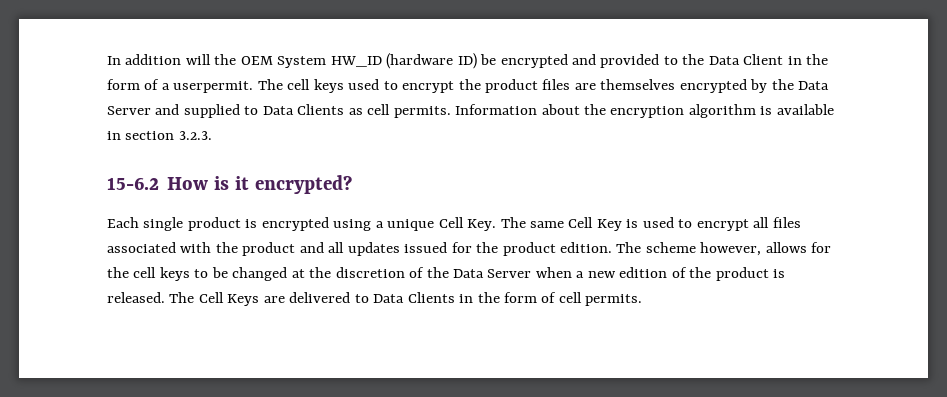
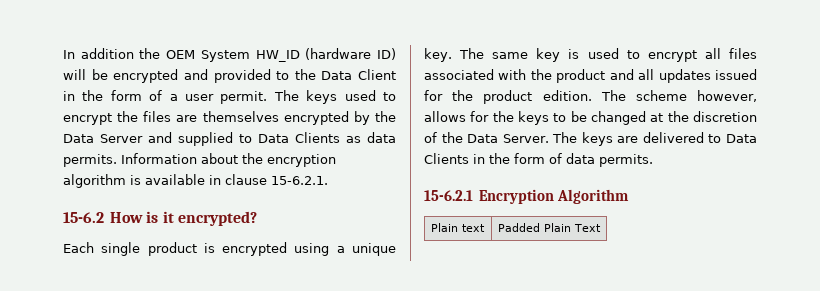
- In addition will the OEM System HW_ID (hardware ID) be encrypted and provided to the Data Client in the form of a userpermit. The cell keys used to encrypt the product files are themselves encrypted by the Data Server and supplied to Data Clients as cell permits.
+ In addition the OEM System HW_ID (hardware ID) will be encrypted and provided to the Data Client in the form of a user permit. The keys used to encrypt the files are themselves encrypted by the Data Server and supplied to Data Clients as data permits.
- Information about the encryption algorithm is available in section 3.2.3.
+ Information about the encryption algorithm is available in clause 15-6.2.1.
- Each single product is encrypted using a unique Cell Key. The same Cell Key is used to encrypt all files associated with the product and all updates issued for the product edition.
+ Each single product is encrypted using a unique key. The same key is used to encrypt all files associated with the product and all updates issued for the product edition.
- The scheme however, allows for the cell keys to be changed at the discretion of the Data Server when a new edition of the product is released. The Cell Keys are delivered to Data Clients in the form of cell permits.
+ The scheme however, allows for the keys to be changed at the discretion of the Data Server. The keys are delivered to Data Clients in the form of data permits.
+ 15-6.2.1 Encryption Algorithm
+ Plain text | Padded Plain Text

